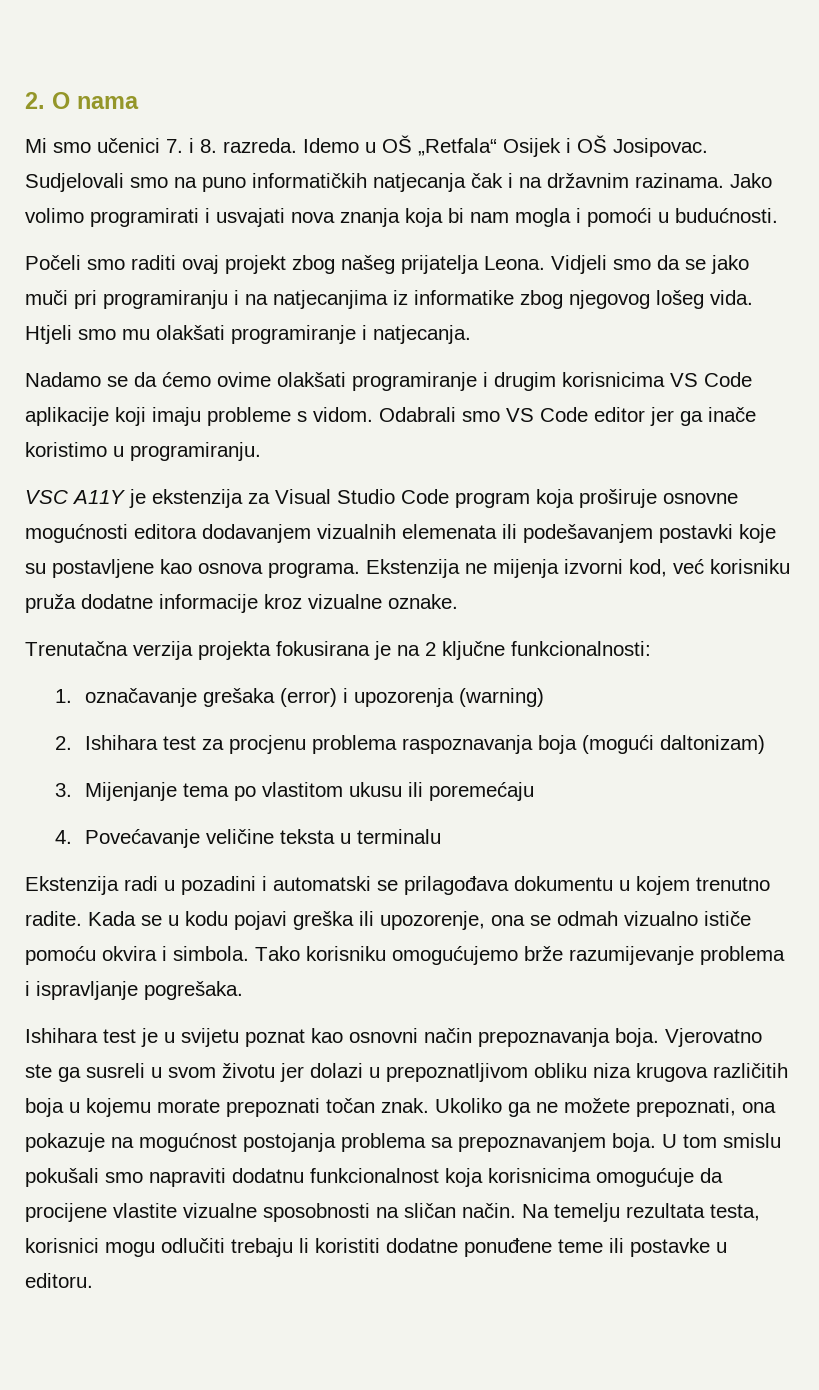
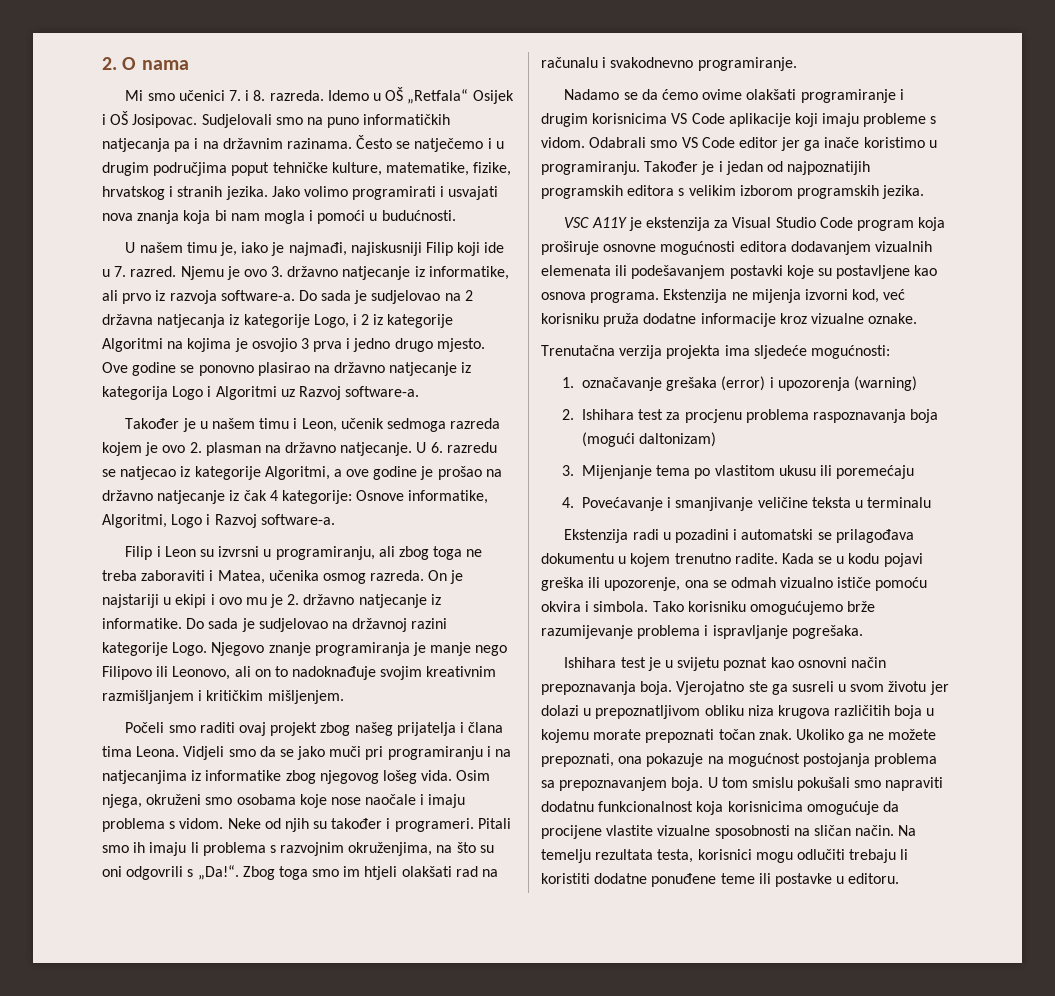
- Sudjelovali smo na puno informatičkih natjecanja čak i na državnim razinama.
+ Sudjelovali smo na puno informatičkih natjecanja pa i na državnim razinama.
+ Često se natječemo i u drugim područjima poput tehničke kulture, matematike, fizike, hrvatskog i stranih jezika.
+ U našem timu je, iako je najmađi, najiskusniji Filip koji ide u 7. razred. Njemu je ovo 3. državno natjecanje iz informatike, ali prvo iz razvoja software-a. Do sada je sudjelovao na 2 državna natjecanja iz kategorije Logo, i 2 iz kategorije Algoritmi na kojima je osvojio 3 prva i jedno drugo mjesto. Ove godine se ponovno plasirao na državno natjecanje iz kategorija Logo i Algoritmi uz Razvoj software-a.
+ Također je u našem timu i Leon, učenik sedmoga razreda kojem je ovo 2. plasman na državno natjecanje. U 6. razredu se natjecao iz kategorije Algoritmi, a ove godine je prošao na državno natjecanje iz čak 4 kategorije: Osnove informatike, Algoritmi, Logo i Razvoj software-a.
+ Filip i Leon su izvrsni u programiranju, ali zbog toga ne treba zaboraviti i Matea, učenika osmog razreda. On je najstariji u ekipi i ovo mu je 2. državno natjecanje iz informatike. Do sada je sudjelovao na državnoj razini kategorije Logo. Njegovo znanje programiranja je manje nego Filipovo ili Leonovo, ali on to nadoknađuje svojim kreativnim razmišljanjem i kritičkim mišljenjem.
- Počeli smo raditi ovaj projekt zbog našeg prijatelja Leona.
+ Počeli smo raditi ovaj projekt zbog našeg prijatelja i člana tima Leona.
- Htjeli smo mu olakšati programiranje i natjecanja.
+ Osim njega, okruženi smo osobama koje nose naočale i imaju problema s vidom. Neke od njih su također i programeri. Pitali smo ih imaju li problema s razvojnim okruženjima, na što su oni odgovrili s „Da!“. Zbog toga smo im htjeli olakšati rad na računalu i svakodnevno programiranje.
+ Također je i jedan od najpoznatijih programskih editora s velikim izborom programskih jezika.
- Trenutačna verzija projekta fokusirana je na 2 ključne funkcionalnosti:
+ Trenutačna verzija projekta ima sljedeće mogućnosti:
- 4. Povećavanje veličine teksta u terminalu
+ 4. Povećavanje i smanjivanje veličine teksta u terminalu
- Vjerovatno ste ga susreli u svom životu jer dolazi u prepoznatljivom obliku niza krugova različitih boja u kojemu morate prepoznati točan znak.
+ Vjerojatno ste ga susreli u svom životu jer dolazi u prepoznatljivom obliku niza krugova različitih boja u kojemu morate prepoznati točan znak.

